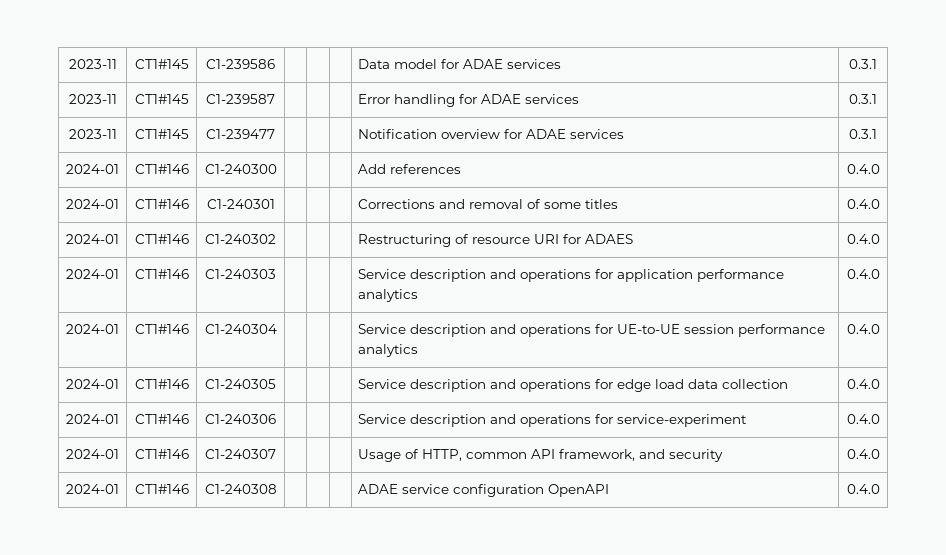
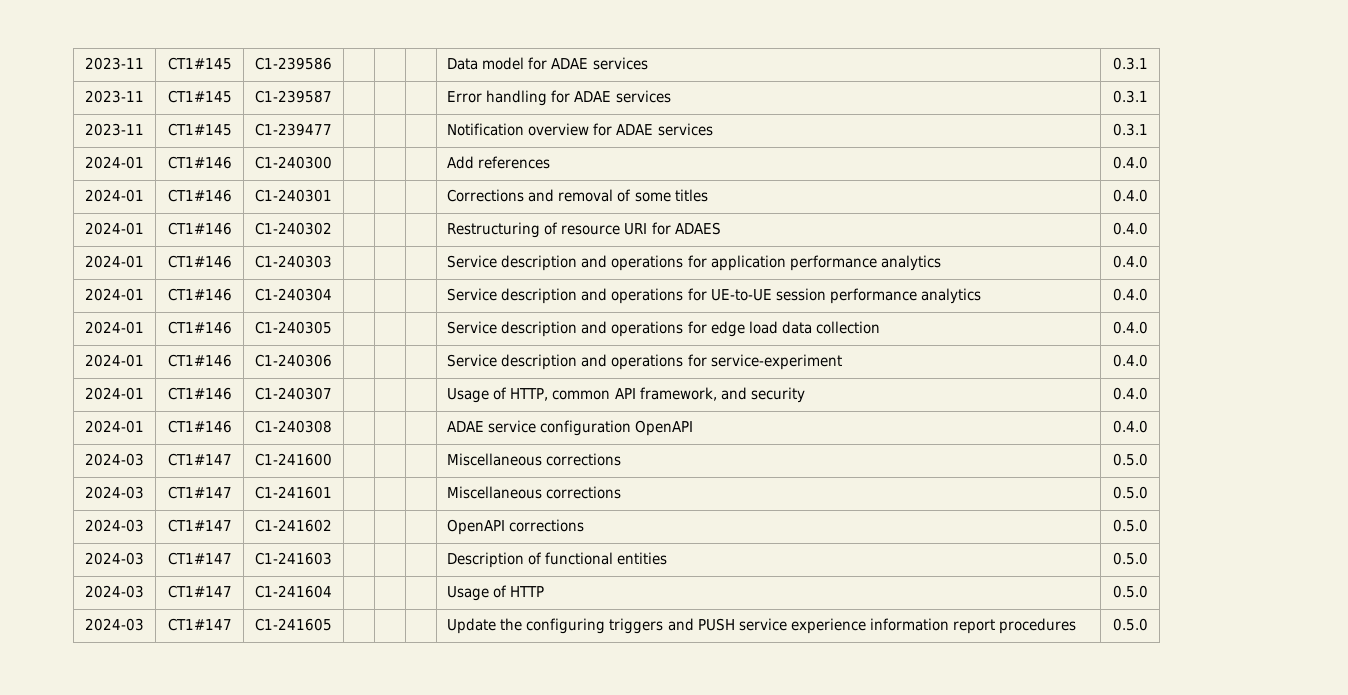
+ 2024-03 | CT1#147 | C1-241600 | | | | Miscellaneous corrections | 0.5.0
+ 2024-03 | CT1#147 | C1-241601 | | | | Miscellaneous corrections | 0.5.0
+ 2024-03 | CT1#147 | C1-241602 | | | | OpenAPI corrections | 0.5.0
+ 2024-03 | CT1#147 | C1-241603 | | | | Description of functional entities | 0.5.0
+ 2024-03 | CT1#147 | C1-241604 | | | | Usage of HTTP | 0.5.0
+ 2024-03 | CT1#147 | C1-241605 | | | | Update the configuring triggers and PUSH service experience information report procedures | 0.5.0

